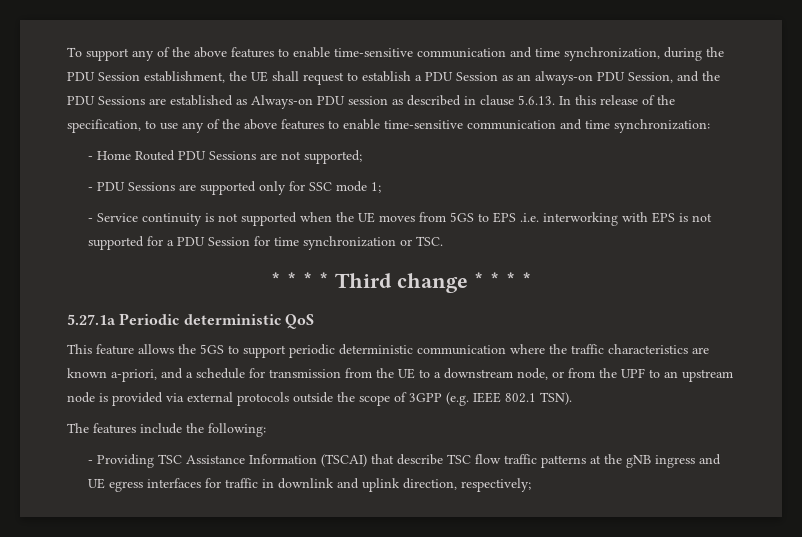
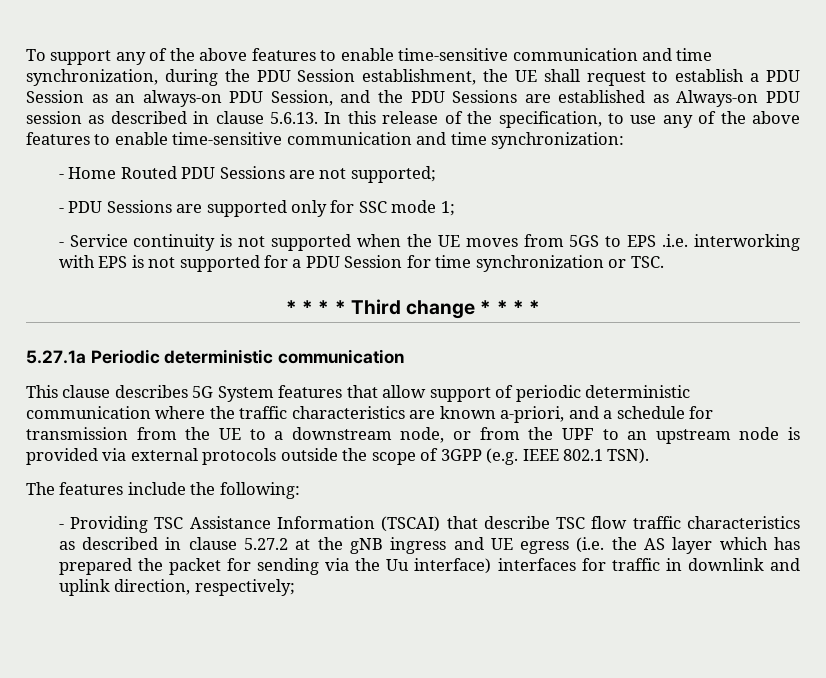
- 5.27.1a Periodic deterministic QoS
+ 5.27.1a Periodic deterministic communication
- This feature allows the 5GS to support periodic deterministic communication where the traffic characteristics are known a-priori, and a schedule for transmission from the UE to a downstream node, or from the UPF to an upstream node is provided via external protocols outside the scope of 3GPP (e.g. IEEE 802.1 TSN).
+ This clause describes 5G System features that allow support of periodic deterministic communication where the traffic characteristics are known a-priori, and a schedule for transmission from the UE to a downstream node, or from the UPF to an upstream node is provided via external protocols outside the scope of 3GPP (e.g. IEEE 802.1 TSN).
- - Providing TSC Assistance Information (TSCAI) that describe TSC flow traffic patterns at the gNB ingress and UE egress interfaces for traffic in downlink and uplink direction, respectively;
+ - Providing TSC Assistance Information (TSCAI) that describe TSC flow traffic characteristics as described in clause 5.27.2 at the gNB ingress and UE egress (i.e. the AS layer which has prepared the packet for sending via the Uu interface) interfaces for traffic in downlink and uplink direction, respectively;

